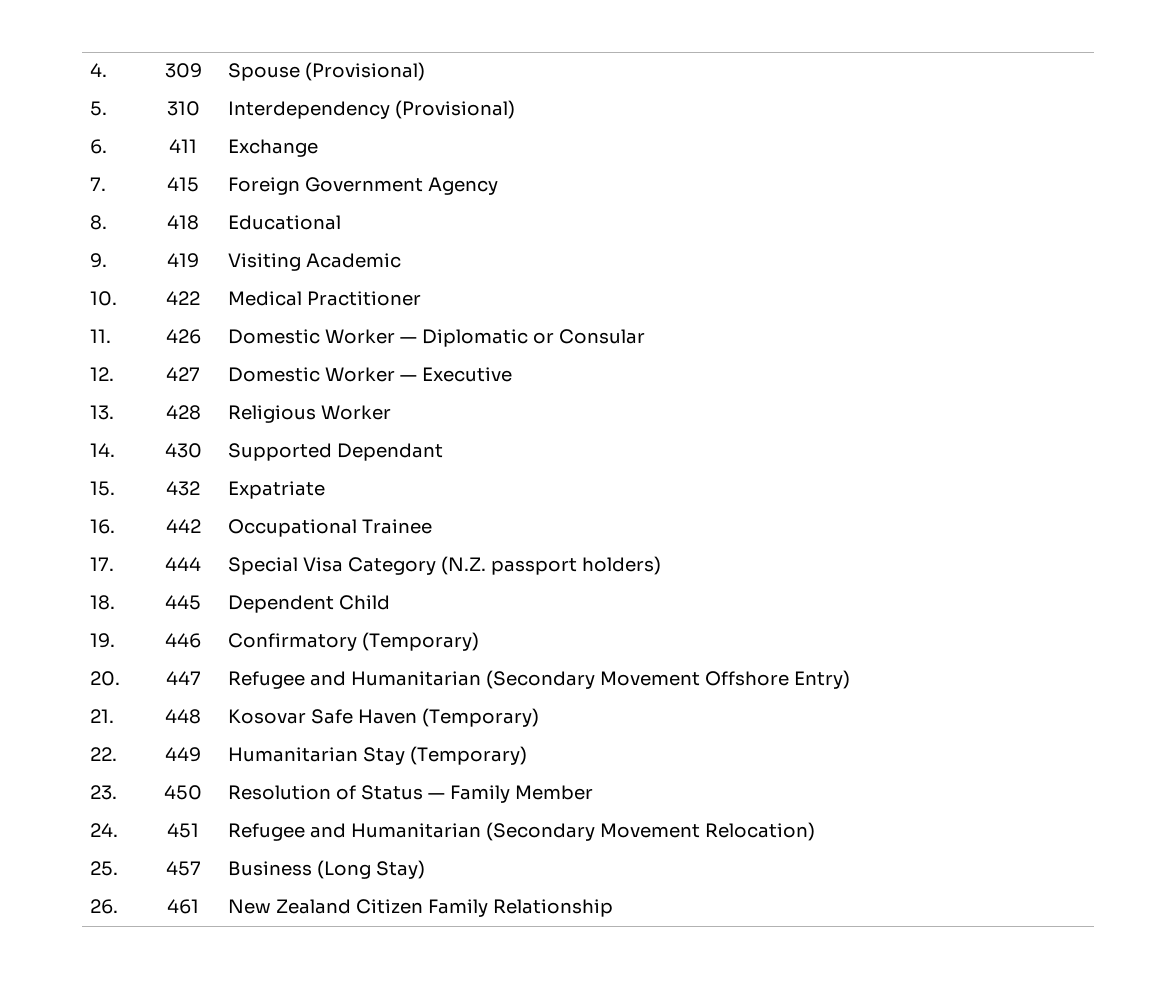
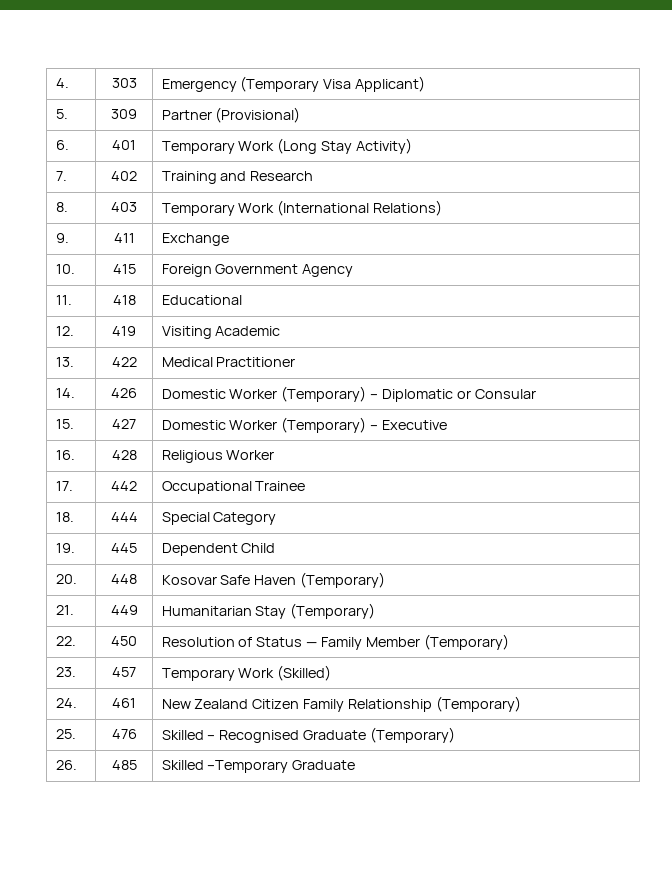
- 4. | 309 | Spouse (Provisional)
- 5. | 310 | Interdependency (Provisional)
- 6. | 411 | Exchange
+ 4. | 303 | Emergency (Temporary Visa Applicant)
+ 5. | 309 | Partner (Provisional)
+ 6. | 401 | Temporary Work (Long Stay Activity)
+ 7. | 402 | Training and Research
+ 8. | 403 | Temporary Work (International Relations)
+ 9. | 411 | Exchange
- 7. | 415 | Foreign Government Agency
+ 10. | 415 | Foreign Government Agency
- 8. | 418 | Educational
+ 11. | 418 | Educational
- 9. | 419 | Visiting Academic
+ 12. | 419 | Visiting Academic
- 10. | 422 | Medical Practitioner
+ 13. | 422 | Medical Practitioner
- 11. | 426 | Domestic Worker — Diplomatic or Consular
+ 14. | 426 | Domestic Worker (Temporary) – Diplomatic or Consular
- 12. | 427 | Domestic Worker — Executive
+ 15. | 427 | Domestic Worker (Temporary) – Executive
- 13. | 428 | Religious Worker
+ 16. | 428 | Religious Worker
- 14. | 430 | Supported Dependant
- 15. | 432 | Expatriate
- 16. | 442 | Occupational Trainee
+ 17. | 442 | Occupational Trainee
- 17. | 444 | Special Visa Category (N.Z. passport holders)
- 18. | 445 | Dependent Child
+ 18. | 444 | Special Category
+ 19. | 445 | Dependent Child
- 19. | 446 | Confirmatory (Temporary)
- 20. | 447 | Refugee and Humanitarian (Secondary Movement Offshore Entry)
- 21. | 448 | Kosovar Safe Haven (Temporary)
+ 20. | 448 | Kosovar Safe Haven (Temporary)
- 22. | 449 | Humanitarian Stay (Temporary)
+ 21. | 449 | Humanitarian Stay (Temporary)
- 23. | 450 | Resolution of Status — Family Member
- 24. | 451 | Refugee and Humanitarian (Secondary Movement Relocation)
- 25. | 457 | Business (Long Stay)
- 26. | 461 | New Zealand Citizen Family Relationship
+ 22. | 450 | Resolution of Status — Family Member (Temporary)
+ 23. | 457 | Temporary Work (Skilled)
+ 24. | 461 | New Zealand Citizen Family Relationship (Temporary)
+ 25. | 476 | Skilled – Recognised Graduate (Temporary)
+ 26. | 485 | Skilled –Temporary Graduate

